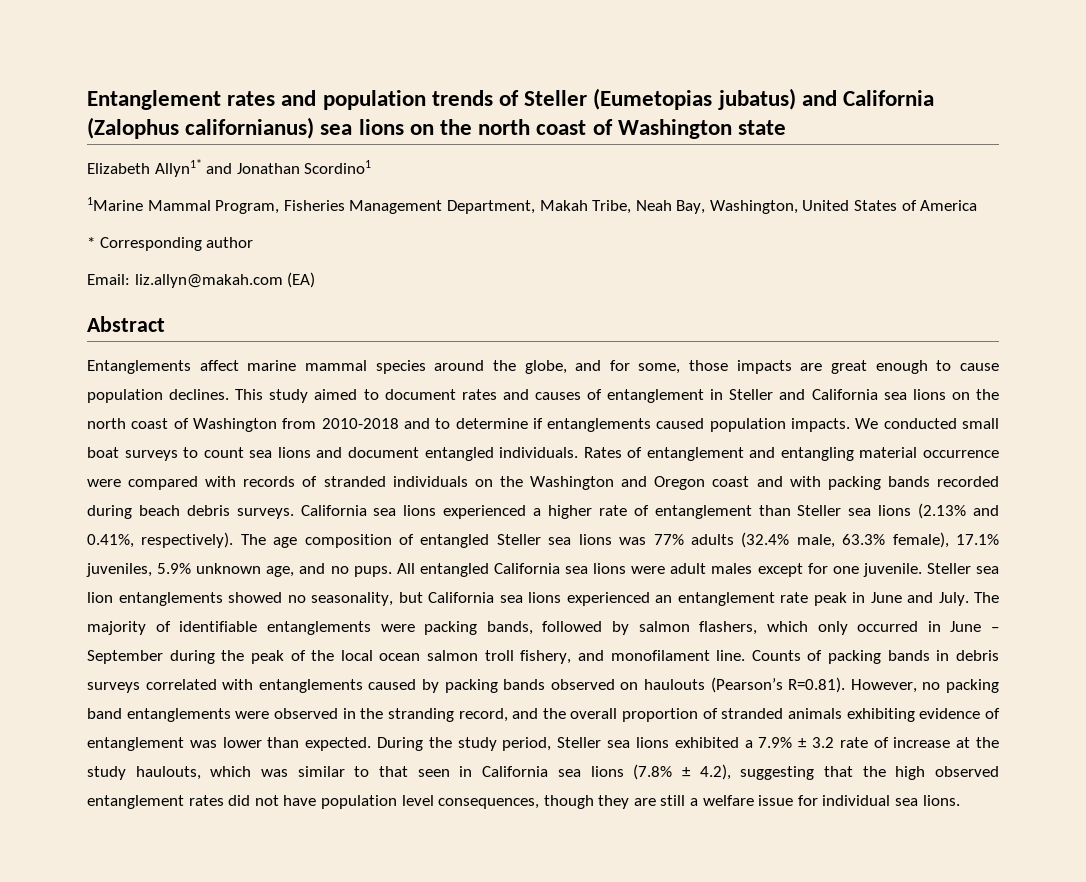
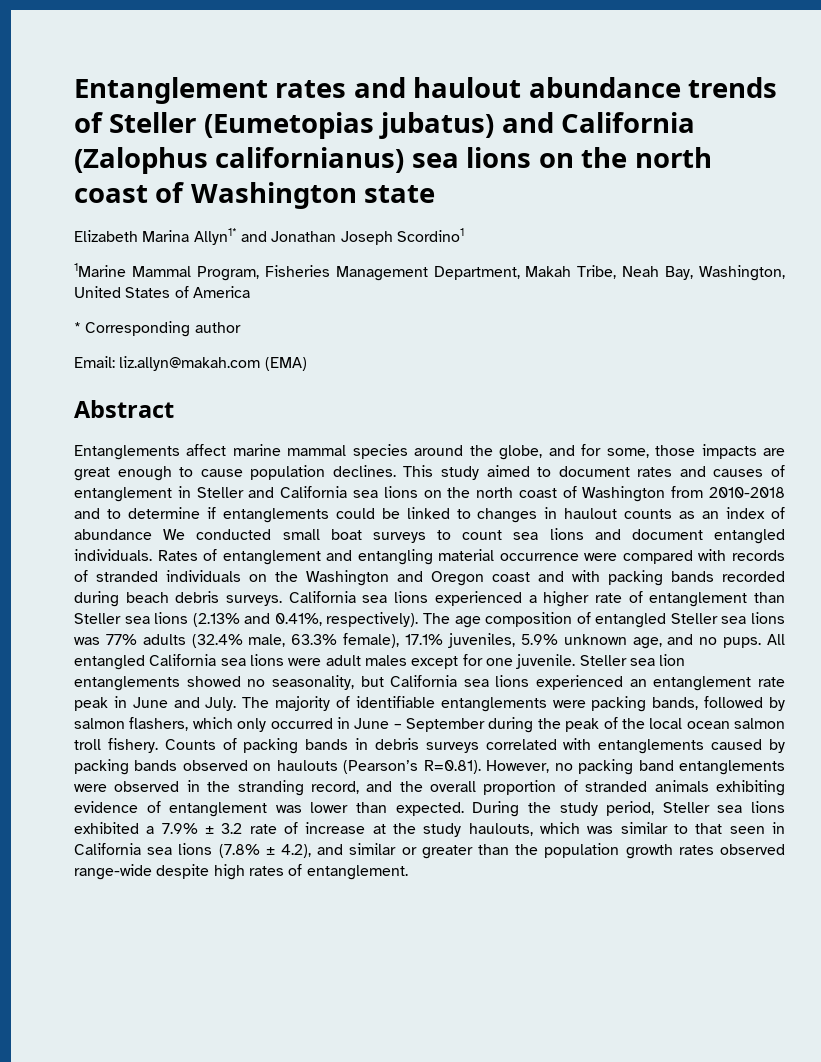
- Entanglement rates and population trends of Steller (Eumetopias jubatus) and California (Zalophus californianus) sea lions on the north coast of Washington state
+ Entanglement rates and haulout abundance trends of Steller (Eumetopias jubatus) and California (Zalophus californianus) sea lions on the north coast of Washington state
- Elizabeth Allyn1* and Jonathan Scordino1
+ Elizabeth Marina Allyn1* and Jonathan Joseph Scordino1
- Email: liz.allyn@makah.com (EA)
+ Email: liz.allyn@makah.com (EMA)
- This study aimed to document rates and causes of entanglement in Steller and California sea lions on the north coast of Washington from 2010-2018 and to determine if entanglements caused population impacts. We conducted small boat surveys to count sea lions and document entangled individuals.
+ This study aimed to document rates and causes of entanglement in Steller and California sea lions on the north coast of Washington from 2010-2018 and to determine if entanglements could be linked to changes in haulout counts as an index of abundance We conducted small boat surveys to count sea lions and document entangled individuals.
- The majority of identifiable entanglements were packing bands, followed by salmon flashers, which only occurred in June – September during the peak of the local ocean salmon troll fishery, and monofilament line.
+ The majority of identifiable entanglements were packing bands, followed by salmon flashers, which only occurred in June – September during the peak of the local ocean salmon troll fishery.
- During the study period, Steller sea lions exhibited a 7.9% ± 3.2 rate of increase at the study haulouts, which was similar to that seen in California sea lions (7.8% ± 4.2), suggesting that the high observed entanglement rates did not have population level consequences, though they are still a welfare issue for individual sea lions.
+ During the study period, Steller sea lions exhibited a 7.9% ± 3.2 rate of increase at the study haulouts, which was similar to that seen in California sea lions (7.8% ± 4.2), and similar or greater than the population growth rates observed range-wide despite high rates of entanglement.

